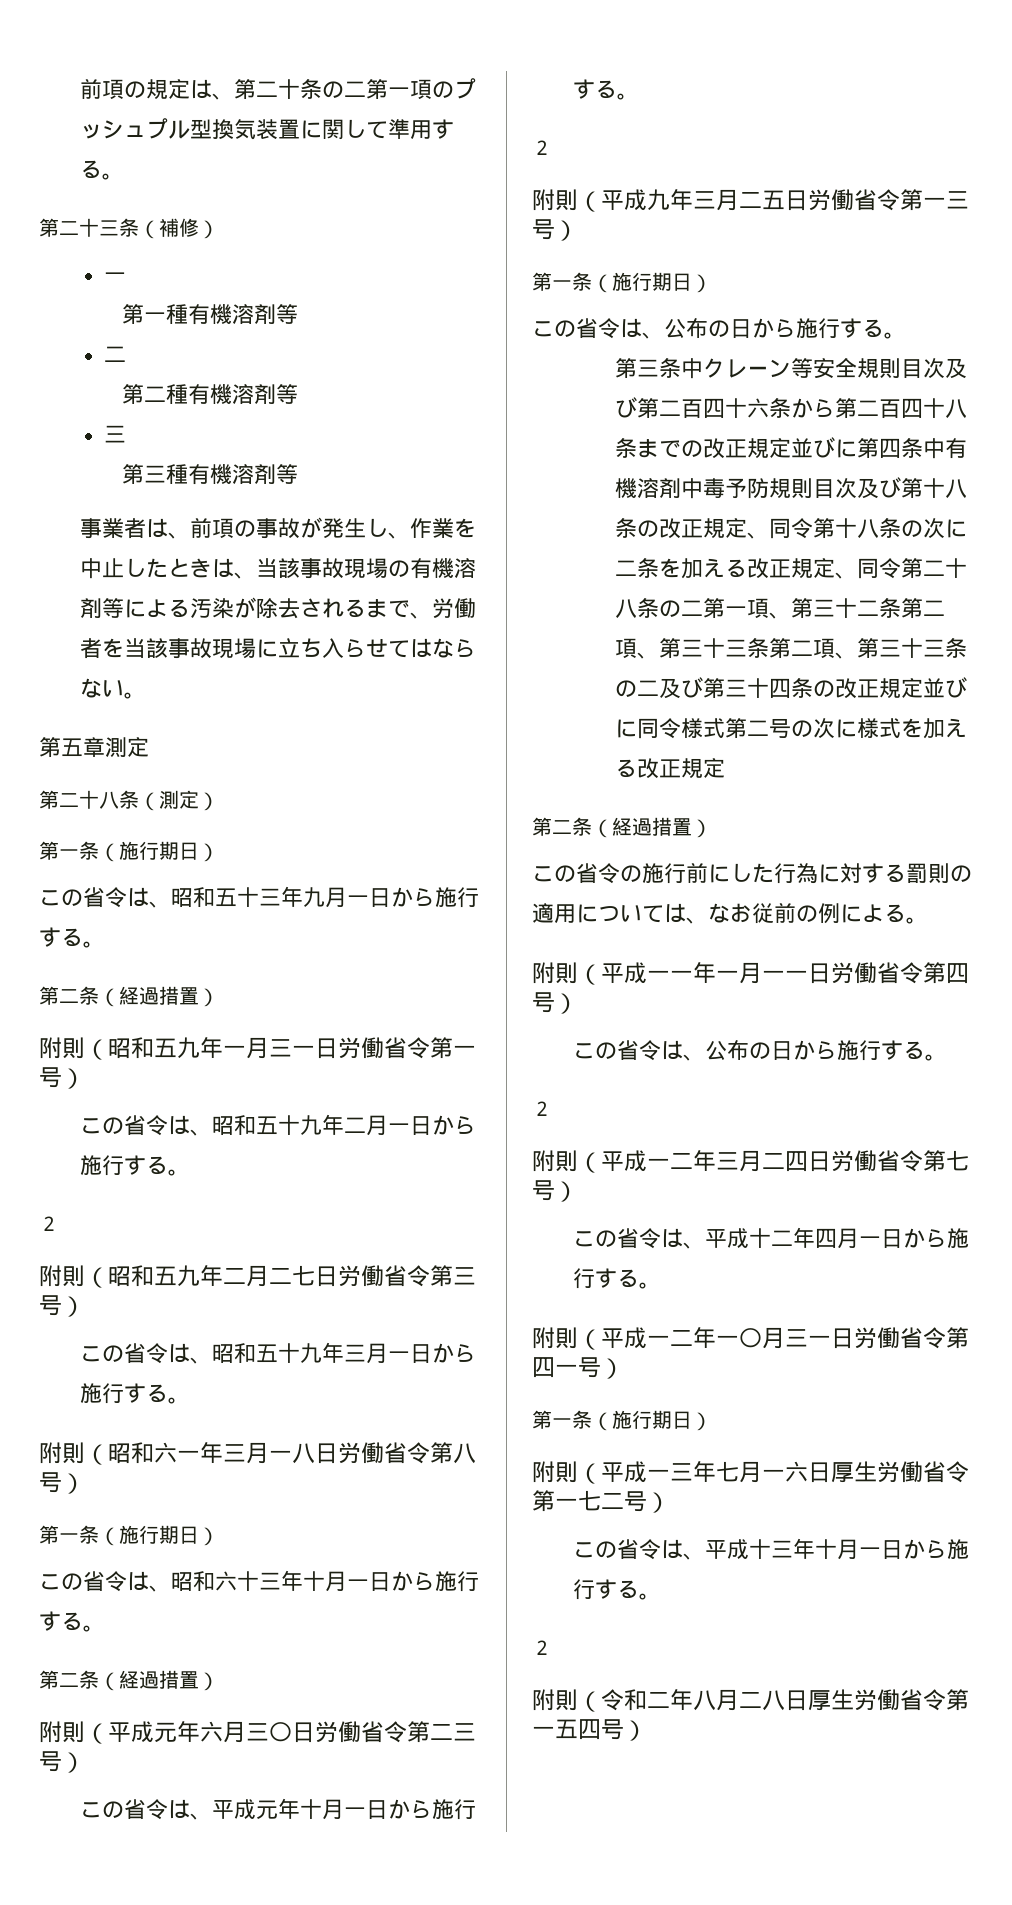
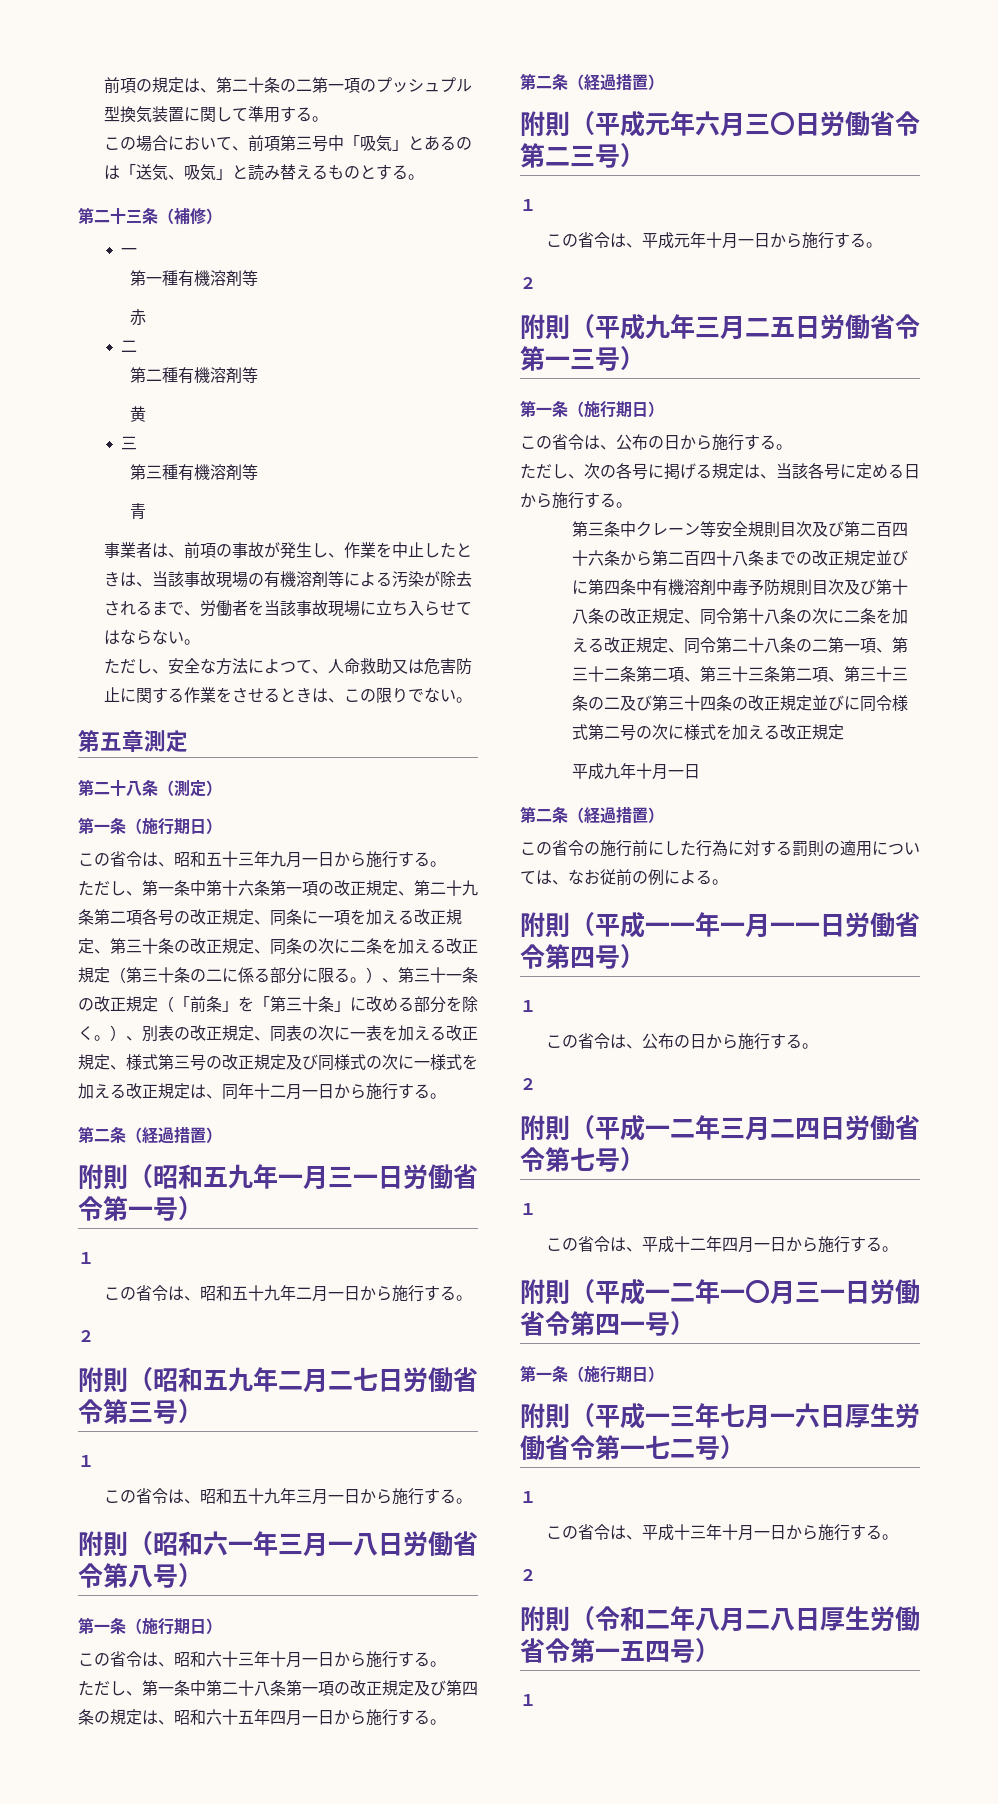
+ この場合において、前項第三号中「吸気」とあるのは「送気、吸気」と読み替えるものとする。
+ 赤
+ 黄
+ 青
+ ただし、安全な方法によつて、人命救助又は危害防止に関する作業をさせるときは、この限りでない。
+ ただし、第一条中第十六条第一項の改正規定、第二十九条第二項各号の改正規定、同条に一項を加える改正規定、第三十条の改正規定、同条の次に二条を加える改正規定（第三十条の二に係る部分に限る。）、第三十一条の改正規定（「前条」を「第三十条」に改める部分を除く。）、別表の改正規定、同表の次に一表を加える改正規定、様式第三号の改正規定及び同様式の次に一様式を加える改正規定は、同年十二月一日から施行する。
  附則（昭和五九年一月三一日労働省令第一号）
+ １
  附則（昭和五九年二月二七日労働省令第三号）
+ １
+ ただし、第一条中第二十八条第一項の改正規定及び第四条の規定は、昭和六十五年四月一日から施行する。
  附則（平成元年六月三〇日労働省令第二三号）
+ １
+ ただし、次の各号に掲げる規定は、当該各号に定める日から施行する。
+ 平成九年十月一日
  附則（平成一一年一月一一日労働省令第四号）
+ １
  附則（平成一二年三月二四日労働省令第七号）
+ １
  附則（平成一三年七月一六日厚生労働省令第一七二号）
+ １
  附則（令和二年八月二八日厚生労働省令第一五四号）
+ １

